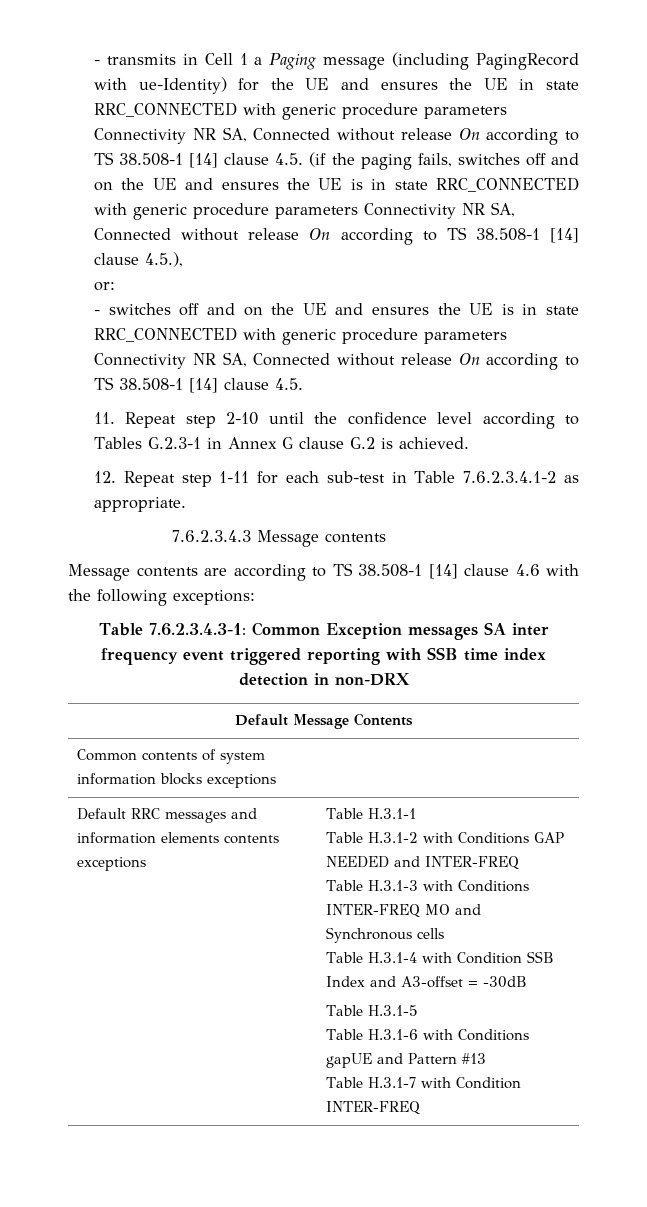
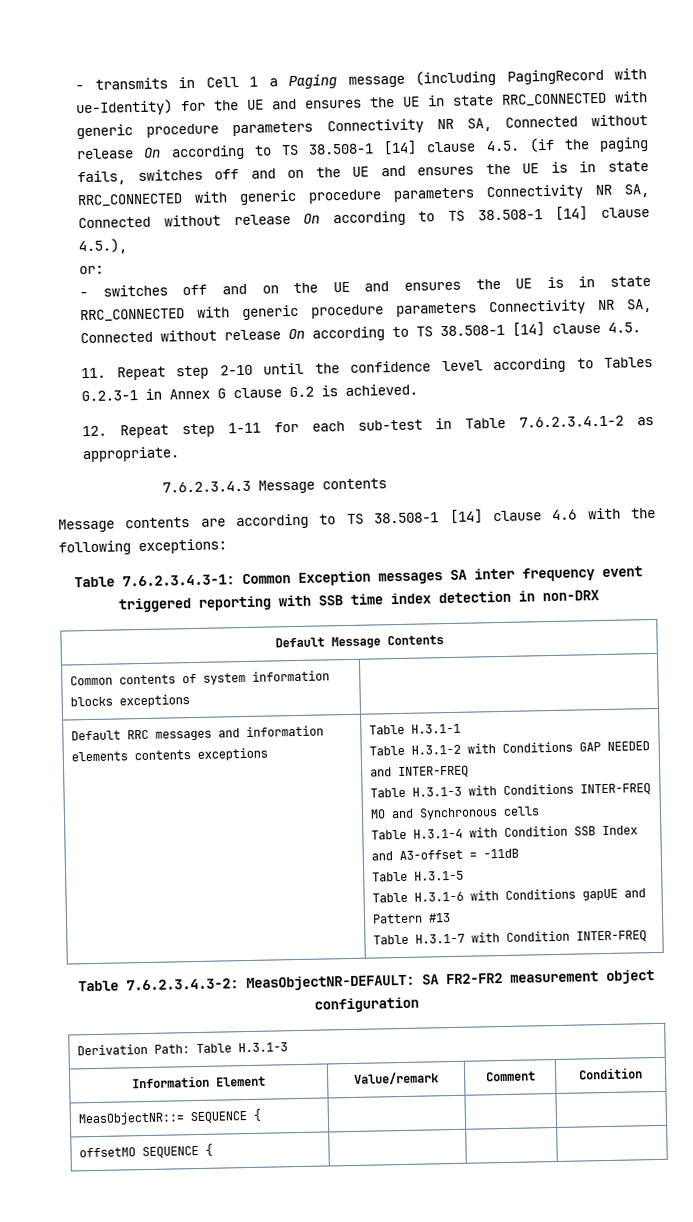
- Table H.3.1-4 with Condition SSB Index and A3-offset = -30dB
+ Table H.3.1-4 with Condition SSB Index and A3-offset = -11dB
+ Table 7.6.2.3.4.3-2: MeasObjectNR-DEFAULT: SA FR2-FR2 measurement object configuration
+ Derivation Path: Table H.3.1-3
+ Information Element | Value/remark | Comment | Condition
+ MeasObjectNR::= SEQUENCE { | | |
+ offsetMO SEQUENCE { | | |

